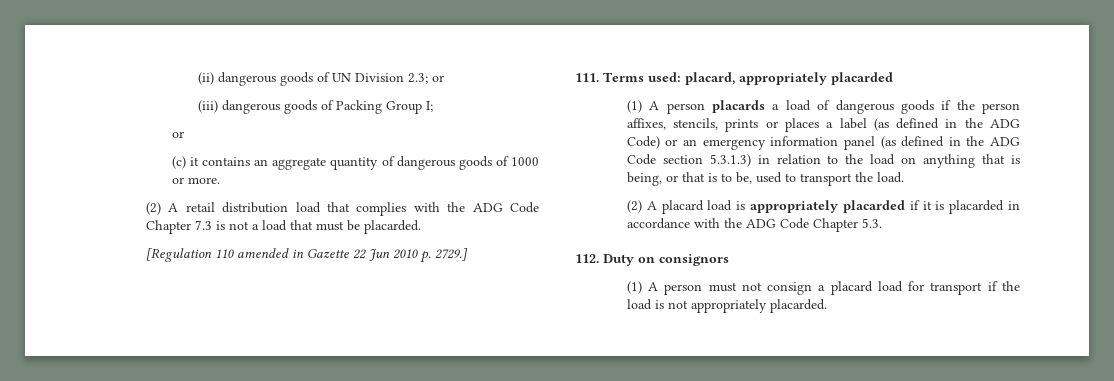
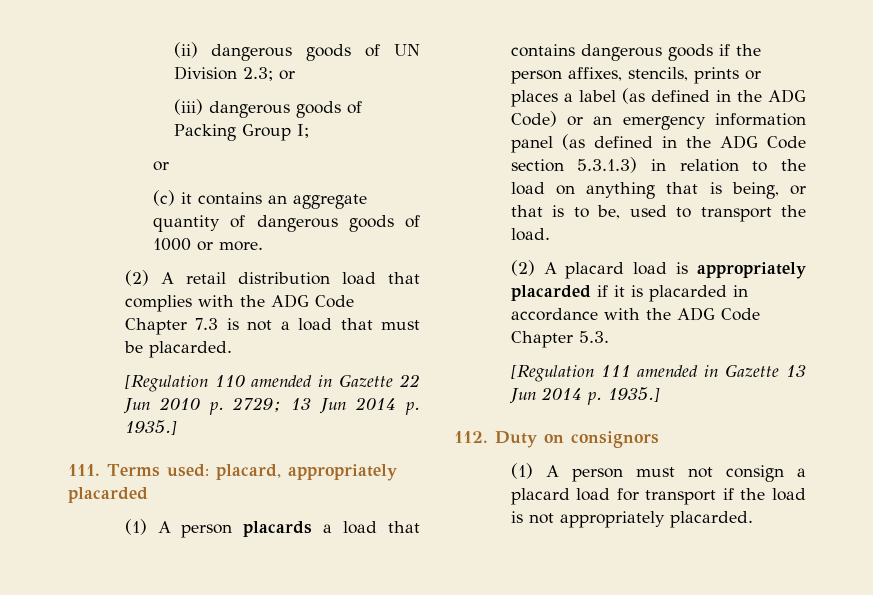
- [Regulation 110 amended in Gazette 22 Jun 2010 p. 2729.]
+ [Regulation 110 amended in Gazette 22 Jun 2010 p. 2729; 13 Jun 2014 p. 1935.]
- (1) A person placards a load of dangerous goods if the person affixes, stencils, prints or places a label (as defined in the ADG Code) or an emergency information panel (as defined in the ADG Code section 5.3.1.3) in relation to the load on anything that is being, or that is to be, used to transport the load.
+ (1) A person placards a load that contains dangerous goods if the person affixes, stencils, prints or places a label (as defined in the ADG Code) or an emergency information panel (as defined in the ADG Code section 5.3.1.3) in relation to the load on anything that is being, or that is to be, used to transport the load.
+ [Regulation 111 amended in Gazette 13 Jun 2014 p. 1935.]

